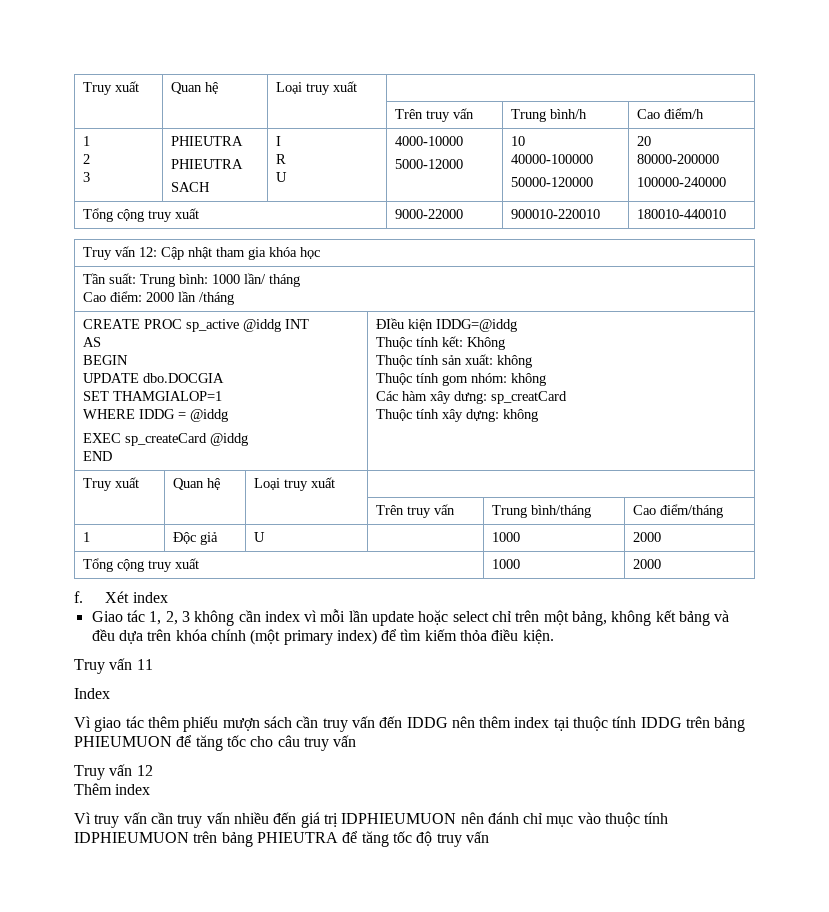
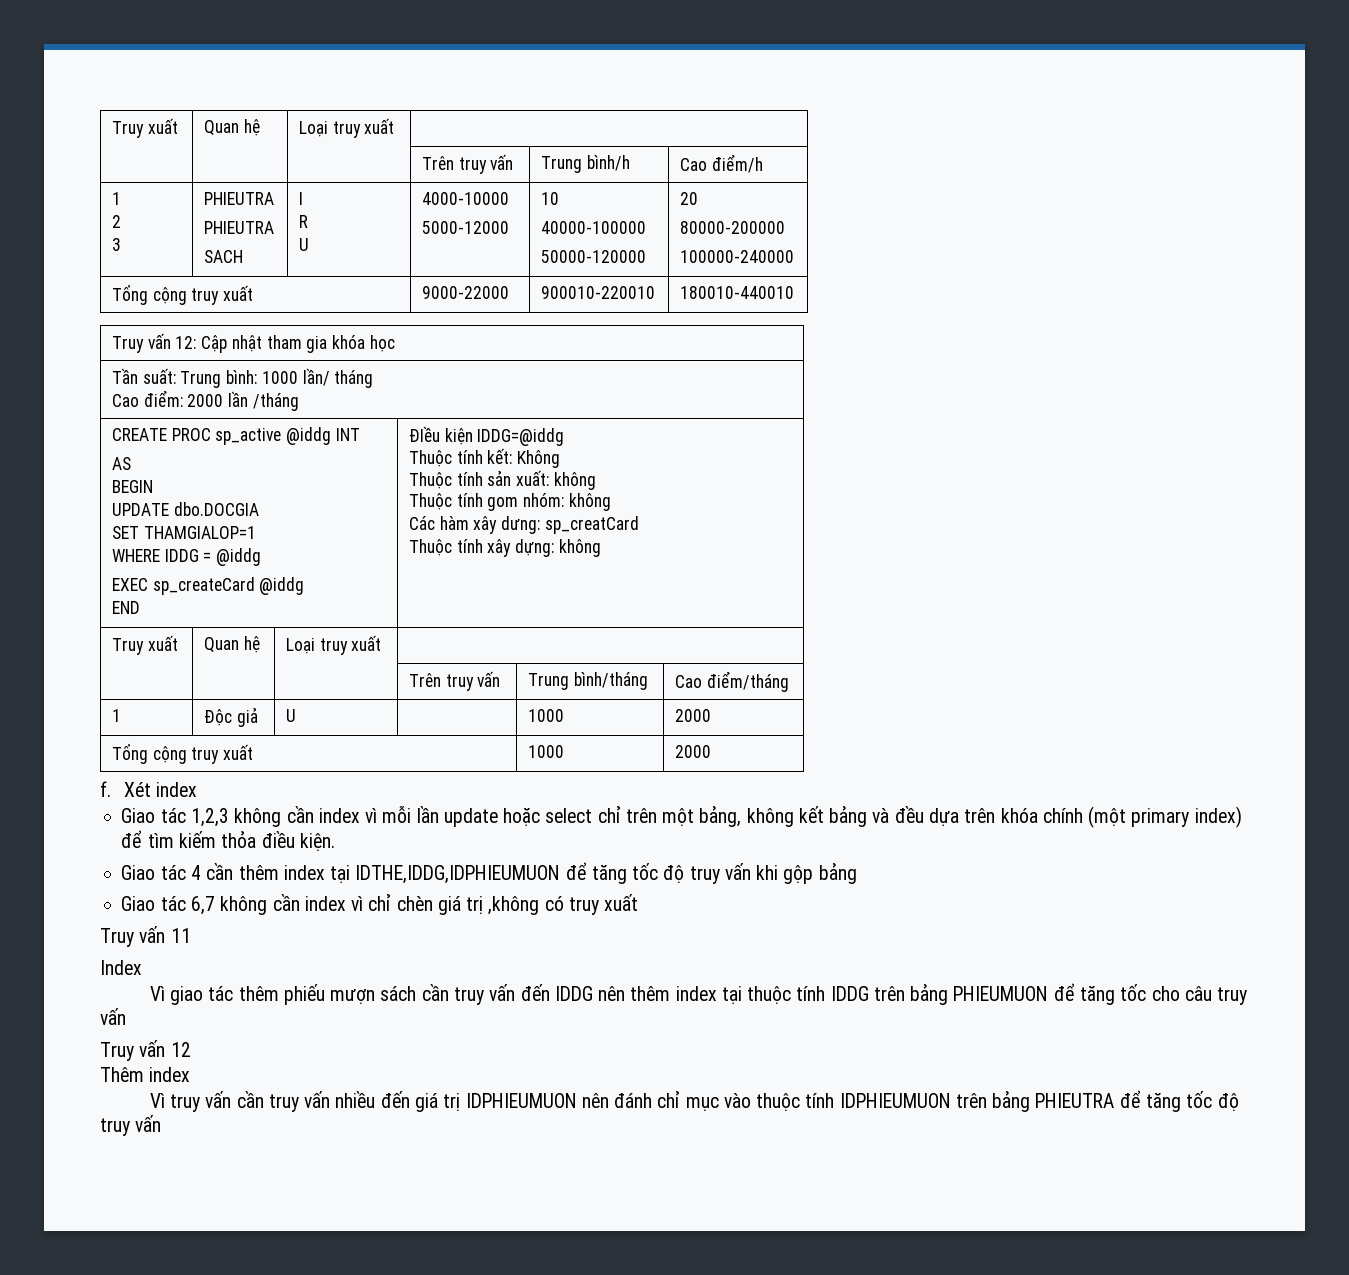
- Giao tác 1, 2, 3 không cần index vì mỗi lần update hoặc select chỉ trên một bảng, không kết bảng và đều dựa trên khóa chính (một primary index) để tìm kiếm thỏa điều kiện.
+ Giao tác 1,2,3 không cần index vì mỗi lần update hoặc select chỉ trên một bảng, không kết bảng và đều dựa trên khóa chính (một primary index) để tìm kiếm thỏa điều kiện.
+ Giao tác 4 cần thêm index tại IDTHE,IDDG,IDPHIEUMUON để tăng tốc độ truy vấn khi gộp bảng
+ Giao tác 6,7 không cần index vì chỉ chèn giá trị ,không có truy xuất

